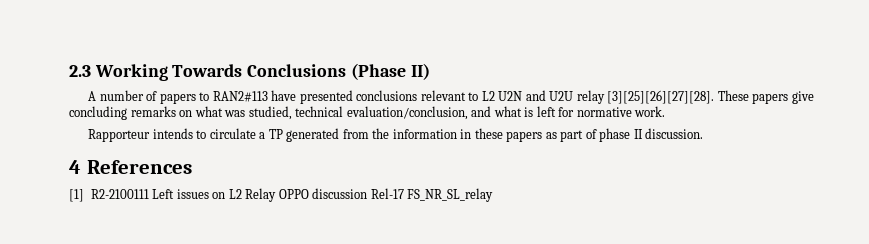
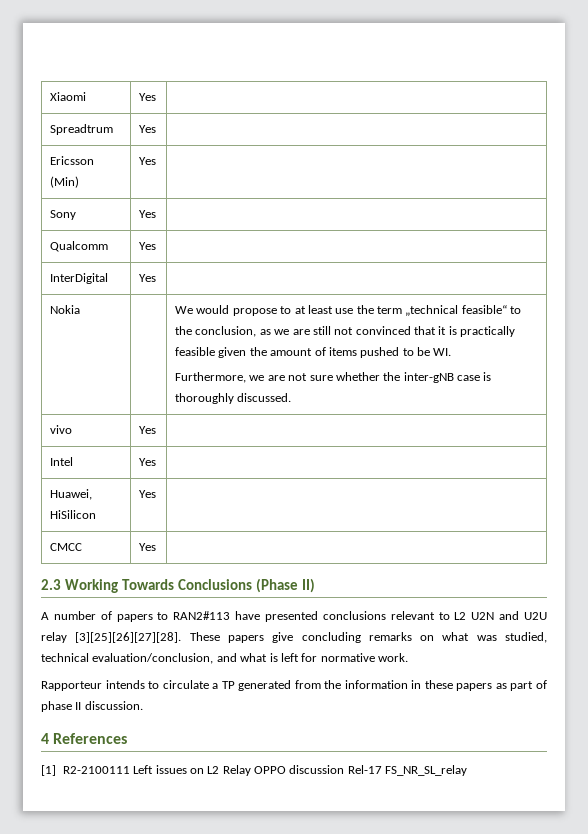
+ Xiaomi | Yes |
+ Spreadtrum | Yes |
+ Ericsson (Min) | Yes |
+ Sony | Yes |
+ Qualcomm | Yes |
+ InterDigital | Yes |
+ Nokia | | We would propose to at least use the term „technical feasible“ to the conclusion, as we are still not convinced that it is practically feasible given the amount of items pushed to be WI.
+ Furthermore, we are not sure whether the inter-gNB case is thoroughly discussed.
+ vivo | Yes |
+ Intel | Yes |
+ Huawei, HiSilicon | Yes |
+ CMCC | Yes |

